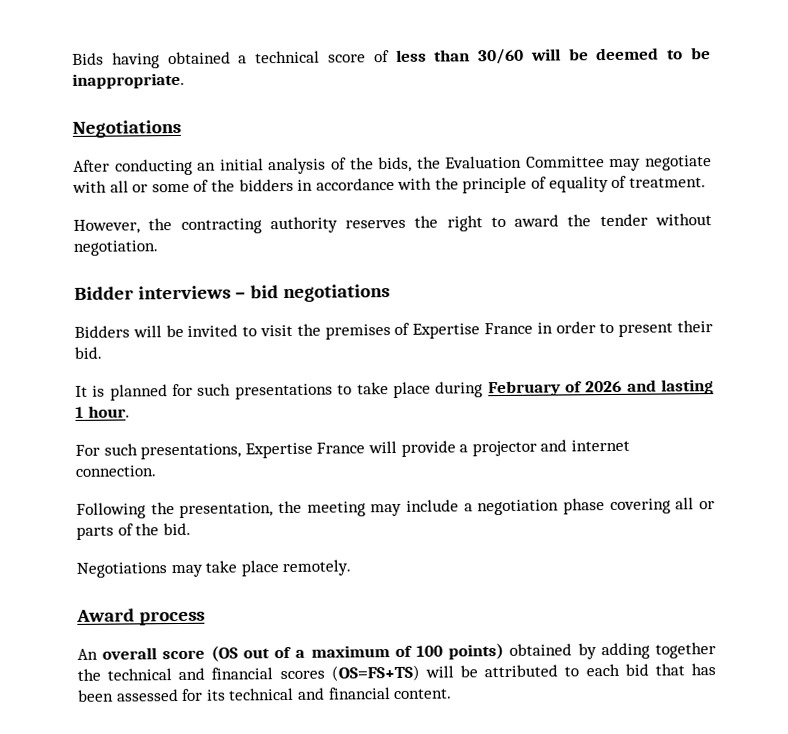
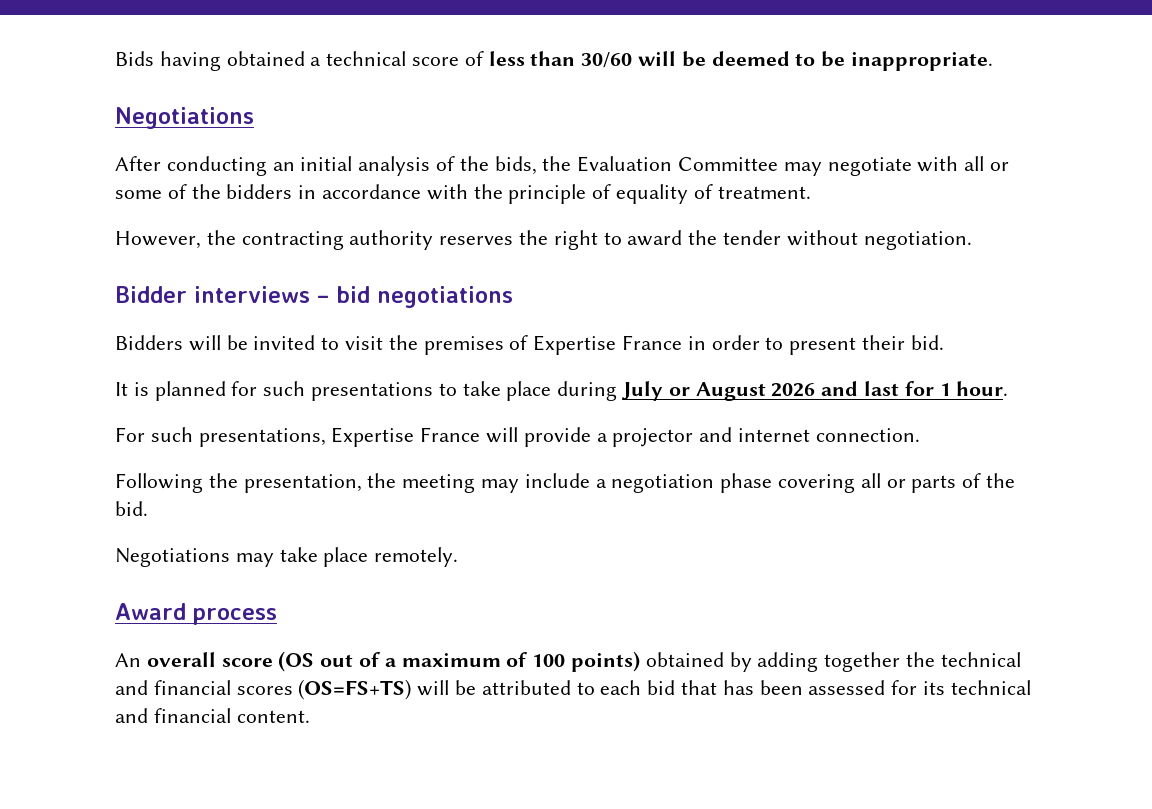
- It is planned for such presentations to take place during February of 2026 and lasting 1 hour.
+ It is planned for such presentations to take place during July or August 2026 and last for 1 hour.

